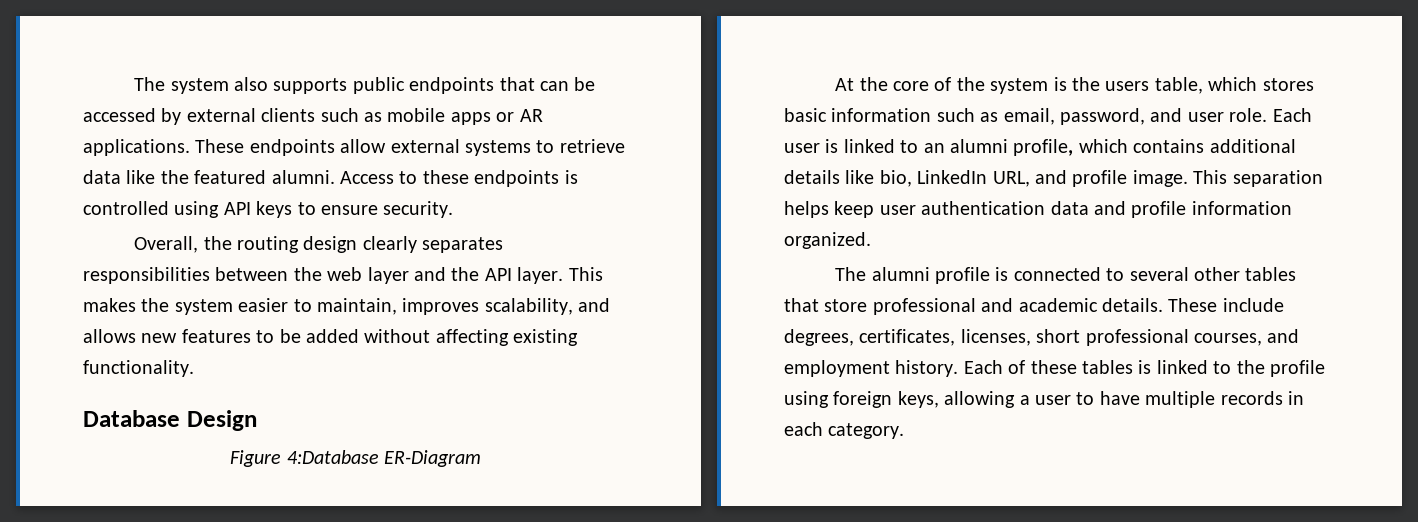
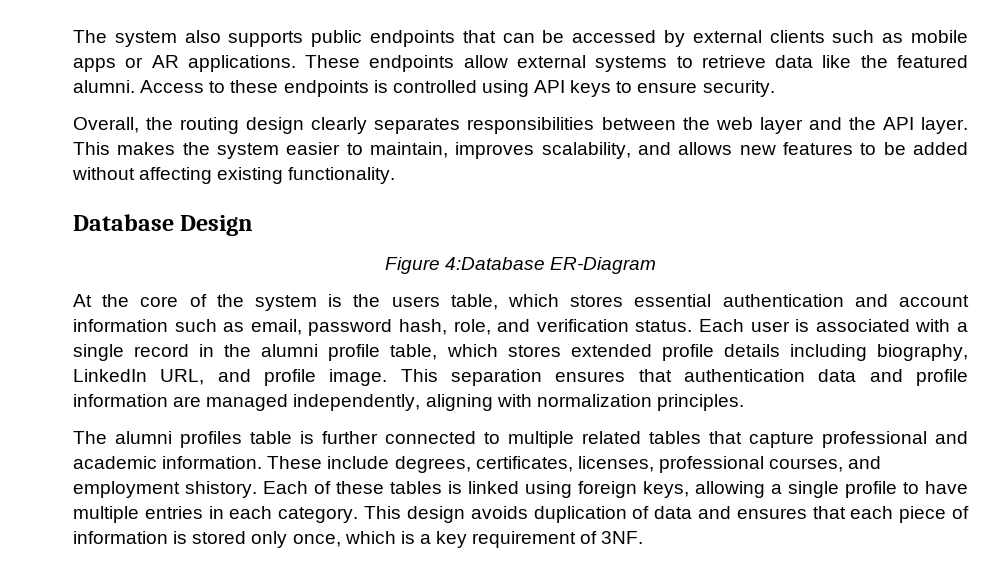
- At the core of the system is the users table, which stores basic information such as email, password, and user role. Each user is linked to an alumni profile, which contains additional details like bio, LinkedIn URL, and profile image.
+ At the core of the system is the users table, which stores essential authentication and account information such as email, password hash, role, and verification status. Each user is associated with a single record in the alumni profile table, which stores extended profile details including biography, LinkedIn URL, and profile image.
- This separation helps keep user authentication data and profile information organized.
- The alumni profile is connected to several other tables that store professional and academic details.
+ This separation ensures that authentication data and profile information are managed independently, aligning with normalization principles.
+ The alumni profiles table is further connected to multiple related tables that capture professional and academic information.
- These include degrees, certificates, licenses, short professional courses, and employment history.
+ These include degrees, certificates, licenses, professional courses, and employment shistory.
- Each of these tables is linked to the profile using foreign keys, allowing a user to have multiple records in each category.
+ Each of these tables is linked using foreign keys, allowing a single profile to have multiple entries in each category.
+ This design avoids duplication of data and ensures that each piece of information is stored only once, which is a key requirement of 3NF.

